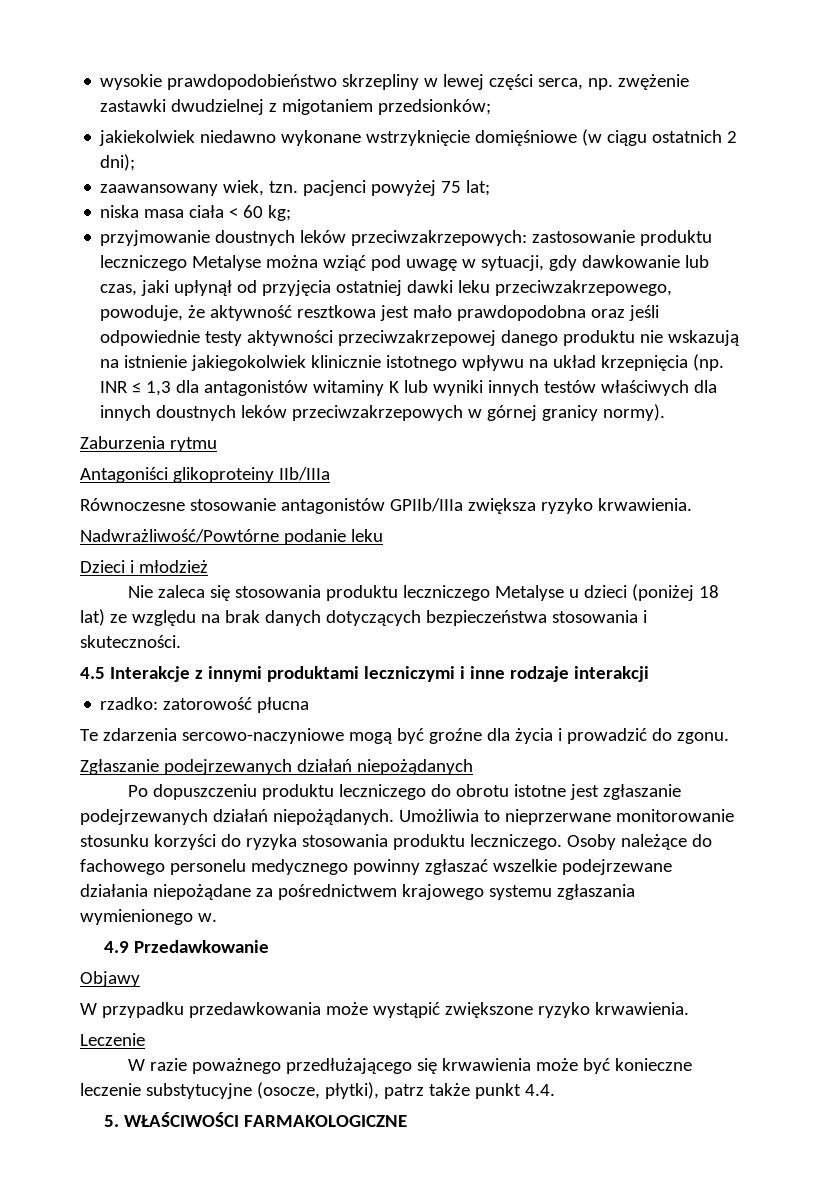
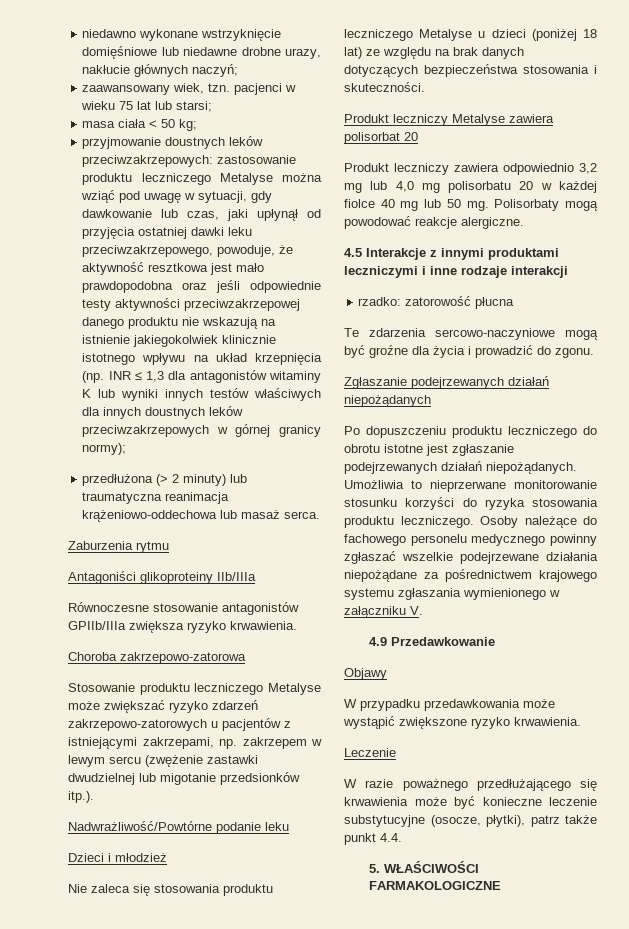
- wysokie prawdopodobieństwo skrzepliny w lewej części serca, np. zwężenie zastawki dwudzielnej z migotaniem przedsionków;
- jakiekolwiek niedawno wykonane wstrzyknięcie domięśniowe (w ciągu ostatnich 2 dni);
- zaawansowany wiek, tzn. pacjenci powyżej 75 lat;
- niska masa ciała < 60 kg;
+ niedawno wykonane wstrzyknięcie domięśniowe lub niedawne drobne urazy, nakłucie głównych naczyń;
+ zaawansowany wiek, tzn. pacjenci w wieku 75 lat lub starsi;
+ masa ciała < 50 kg;
- zastosowanie produktu leczniczego Metalyse można wziąć pod uwagę w sytuacji, gdy dawkowanie lub czas, jaki upłynął od przyjęcia ostatniej dawki leku przeciwzakrzepowego, powoduje, że aktywność resztkowa jest mało prawdopodobna oraz jeśli odpowiednie testy aktywności przeciwzakrzepowej danego produktu nie wskazują na istnienie jakiegokolwiek klinicznie istotnego wpływu na układ krzepnięcia (np. INR ≤ 1,3 dla antagonistów witaminy K lub wyniki innych testów właściwych dla innych doustnych leków przeciwzakrzepowych w górnej granicy normy).
+ zastosowanie produktu leczniczego Metalyse można wziąć pod uwagę w sytuacji, gdy dawkowanie lub czas, jaki upłynął od przyjęcia ostatniej dawki leku przeciwzakrzepowego, powoduje, że aktywność resztkowa jest mało prawdopodobna oraz jeśli odpowiednie testy aktywności przeciwzakrzepowej danego produktu nie wskazują na istnienie jakiegokolwiek klinicznie istotnego wpływu na układ krzepnięcia (np. INR ≤ 1,3 dla antagonistów witaminy K lub wyniki innych testów właściwych dla innych doustnych leków przeciwzakrzepowych w górnej granicy normy);
+ przedłużona (> 2 minuty) lub traumatyczna reanimacja krążeniowo-oddechowa lub masaż serca.
+ Choroba zakrzepowo-zatorowa
+ Stosowanie produktu leczniczego Metalyse może zwiększać ryzyko zdarzeń zakrzepowo-zatorowych u pacjentów z istniejącymi zakrzepami, np. zakrzepem w lewym sercu (zwężenie zastawki dwudzielnej lub migotanie przedsionków itp.).
+ Produkt leczniczy Metalyse zawiera polisorbat 20
+ Produkt leczniczy zawiera odpowiednio 3,2 mg lub 4,0 mg polisorbatu 20 w każdej fiolce 40 mg lub 50 mg. Polisorbaty mogą powodować reakcje alergiczne.
- Osoby należące do fachowego personelu medycznego powinny zgłaszać wszelkie podejrzewane działania niepożądane za pośrednictwem krajowego systemu zgłaszania wymienionego w.
+ Osoby należące do fachowego personelu medycznego powinny zgłaszać wszelkie podejrzewane działania niepożądane za pośrednictwem krajowego systemu zgłaszania wymienionego w załączniku V.

